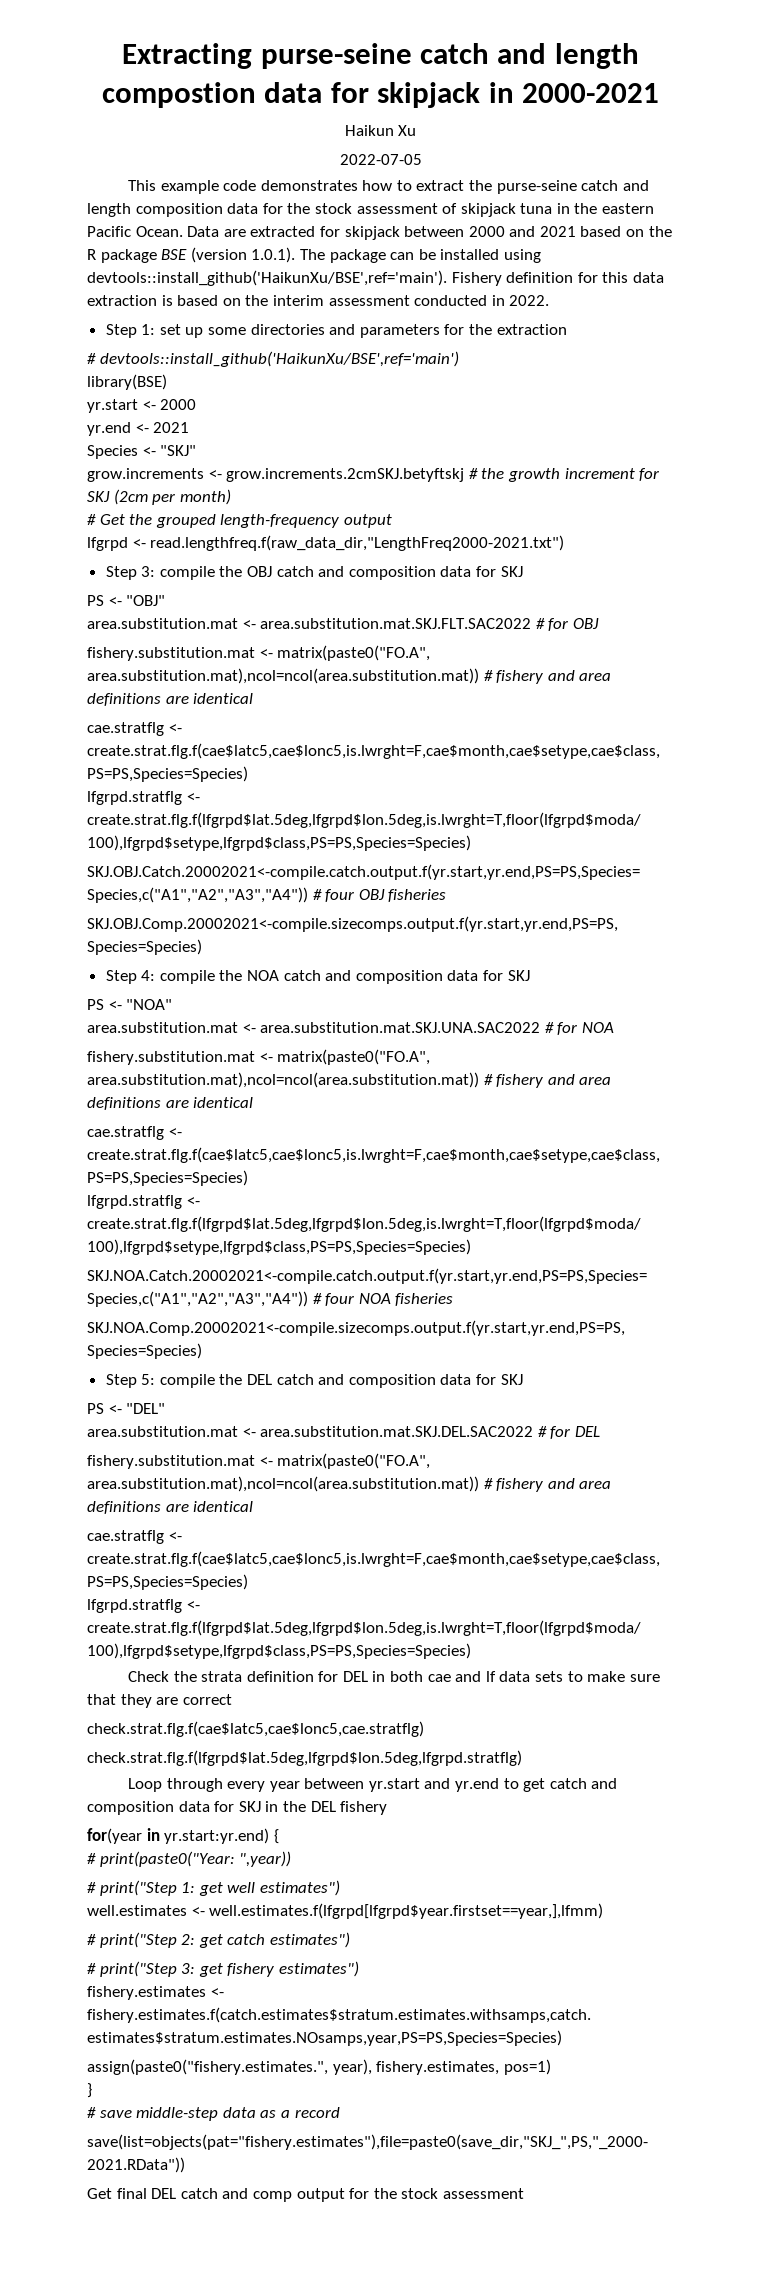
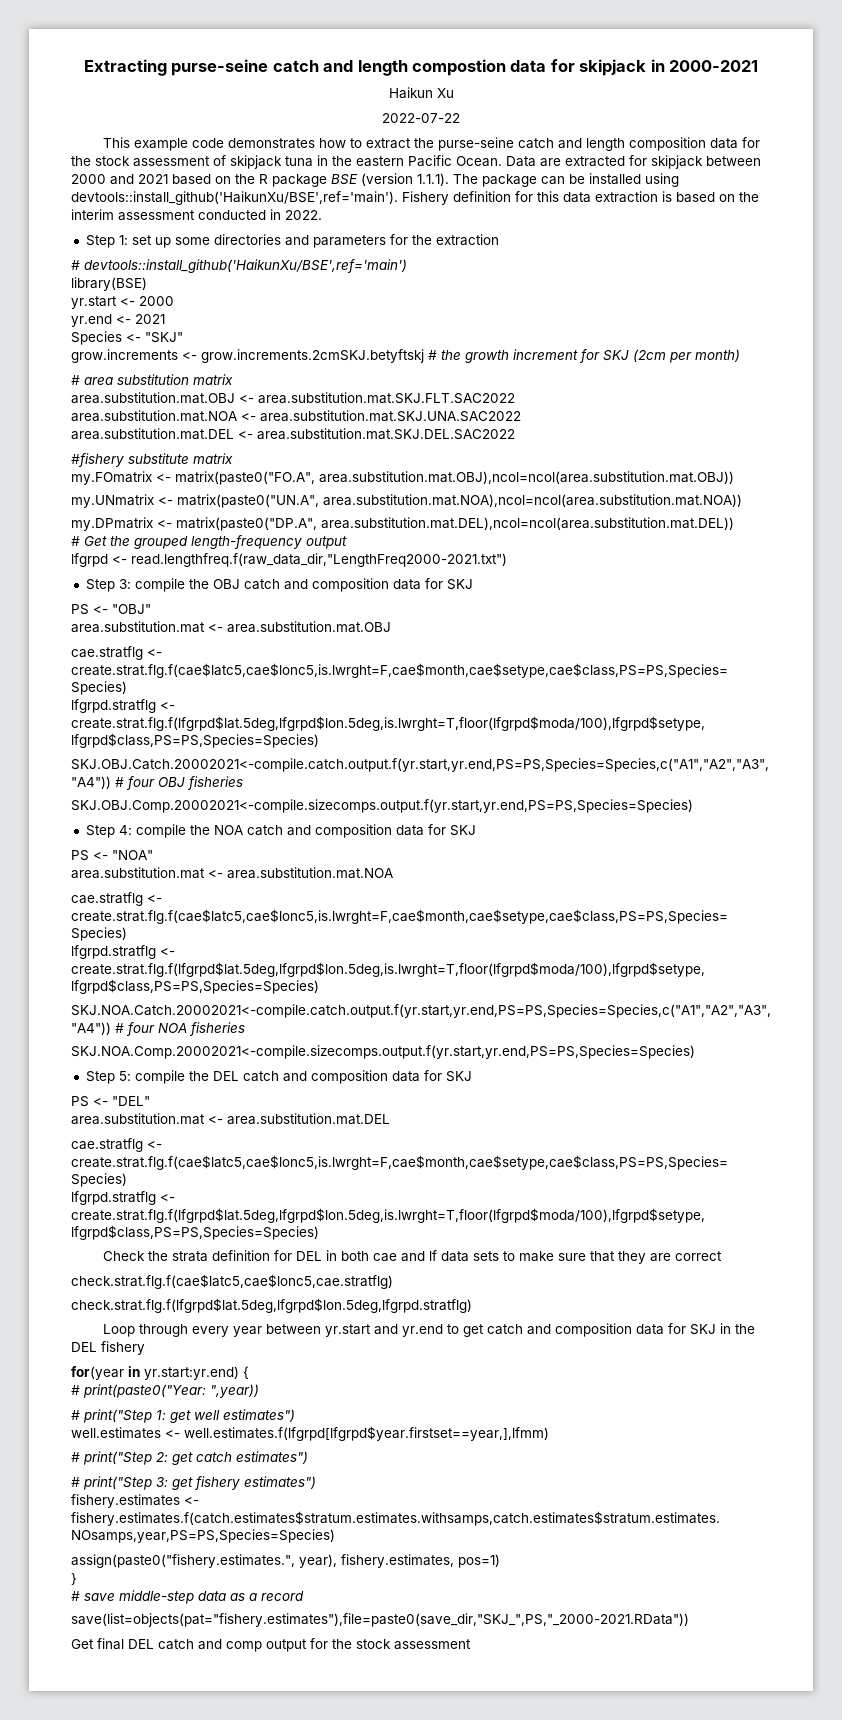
- 2022-07-05
+ 2022-07-22
- Data are extracted for skipjack between 2000 and 2021 based on the R package BSE (version 1.0.1). The package can be installed using devtools::install_github('HaikunXu/BSE',ref='main').
+ Data are extracted for skipjack between 2000 and 2021 based on the R package BSE (version 1.1.1). The package can be installed using devtools::install_github('HaikunXu/BSE',ref='main').
+ # area substitution matrix
+ area.substitution.mat.OBJ <- area.substitution.mat.SKJ.FLT.SAC2022
+ area.substitution.mat.NOA <- area.substitution.mat.SKJ.UNA.SAC2022
+ area.substitution.mat.DEL <- area.substitution.mat.SKJ.DEL.SAC2022
+ #fishery substitute matrix
+ my.FOmatrix <- matrix(paste0("FO.A", area.substitution.mat.OBJ),ncol=ncol(area.substitution.mat.OBJ))
+ my.UNmatrix <- matrix(paste0("UN.A", area.substitution.mat.NOA),ncol=ncol(area.substitution.mat.NOA))
+ my.DPmatrix <- matrix(paste0("DP.A", area.substitution.mat.DEL),ncol=ncol(area.substitution.mat.DEL))
- area.substitution.mat <- area.substitution.mat.SKJ.FLT.SAC2022 # for OBJ
- fishery.substitution.mat <- matrix(paste0("FO.A", area.substitution.mat),ncol=ncol(area.substitution.mat)) # fishery and area definitions are identical
+ area.substitution.mat <- area.substitution.mat.OBJ
- area.substitution.mat <- area.substitution.mat.SKJ.UNA.SAC2022 # for NOA
- fishery.substitution.mat <- matrix(paste0("FO.A", area.substitution.mat),ncol=ncol(area.substitution.mat)) # fishery and area definitions are identical
+ area.substitution.mat <- area.substitution.mat.NOA
- area.substitution.mat <- area.substitution.mat.SKJ.DEL.SAC2022 # for DEL
- fishery.substitution.mat <- matrix(paste0("FO.A", area.substitution.mat),ncol=ncol(area.substitution.mat)) # fishery and area definitions are identical
+ area.substitution.mat <- area.substitution.mat.DEL

